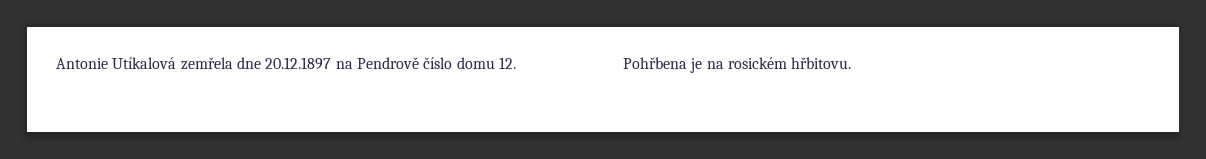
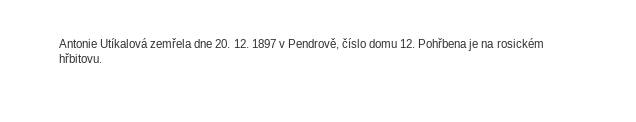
- Antonie Utíkalová zemřela dne 20.12.1897 na Pendrově číslo domu 12. Pohřbena je na rosickém hřbitovu.
+ Antonie Utíkalová zemřela dne 20. 12. 1897 v Pendrově, číslo domu 12. Pohřbena je na rosickém hřbitovu.

